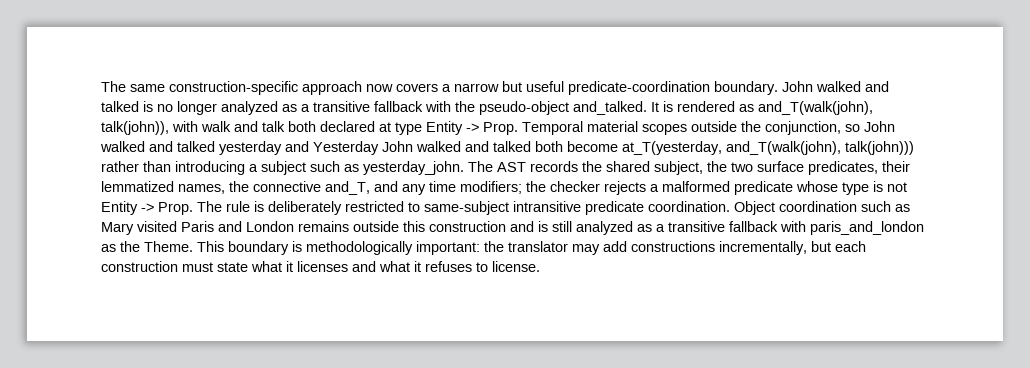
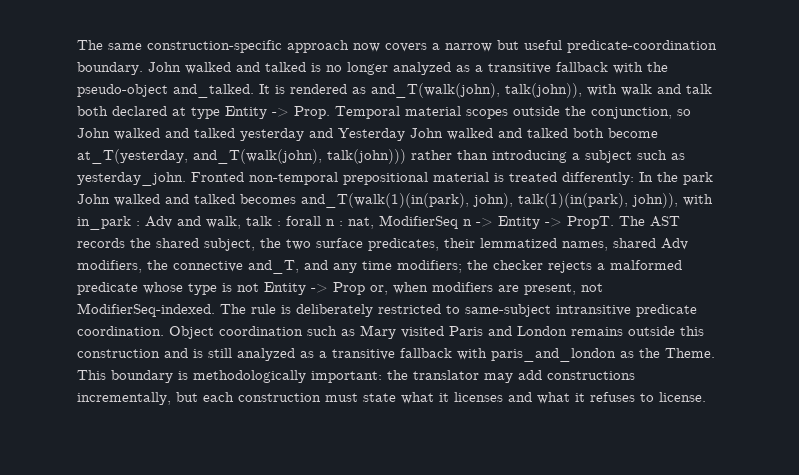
+ Fronted non-temporal prepositional material is treated differently: In the park John walked and talked becomes and_T(walk(1)(in(park), john), talk(1)(in(park), john)), with in_park : Adv and walk, talk : forall n : nat, ModifierSeq n -> Entity -> PropT.
- The AST records the shared subject, the two surface predicates, their lemmatized names, the connective and_T, and any time modifiers; the checker rejects a malformed predicate whose type is not Entity -> Prop.
+ The AST records the shared subject, the two surface predicates, their lemmatized names, shared Adv modifiers, the connective and_T, and any time modifiers; the checker rejects a malformed predicate whose type is not Entity -> Prop or, when modifiers are present, not ModifierSeq-indexed.

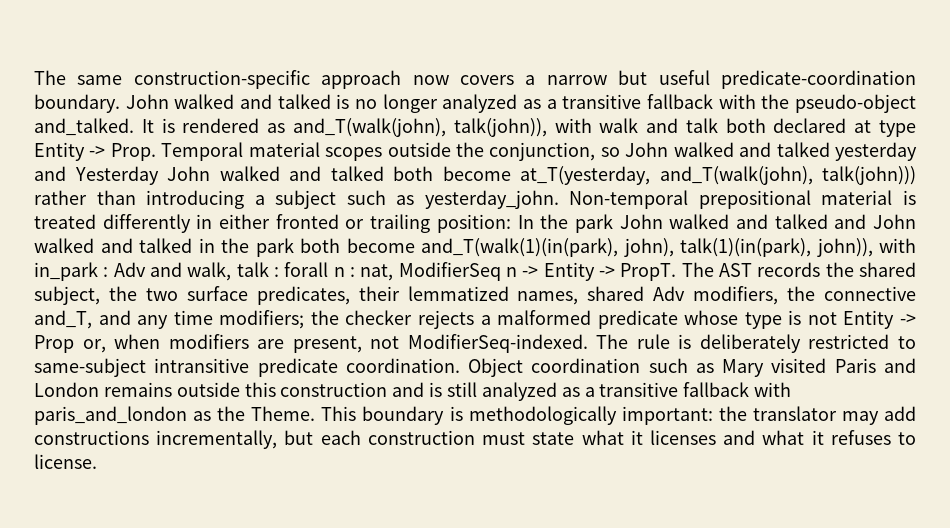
- Fronted non-temporal prepositional material is treated differently: In the park John walked and talked becomes and_T(walk(1)(in(park), john), talk(1)(in(park), john)), with in_park : Adv and walk, talk : forall n : nat, ModifierSeq n -> Entity -> PropT.
+ Non-temporal prepositional material is treated differently in either fronted or trailing position: In the park John walked and talked and John walked and talked in the park both become and_T(walk(1)(in(park), john), talk(1)(in(park), john)), with in_park : Adv and walk, talk : forall n : nat, ModifierSeq n -> Entity -> PropT.

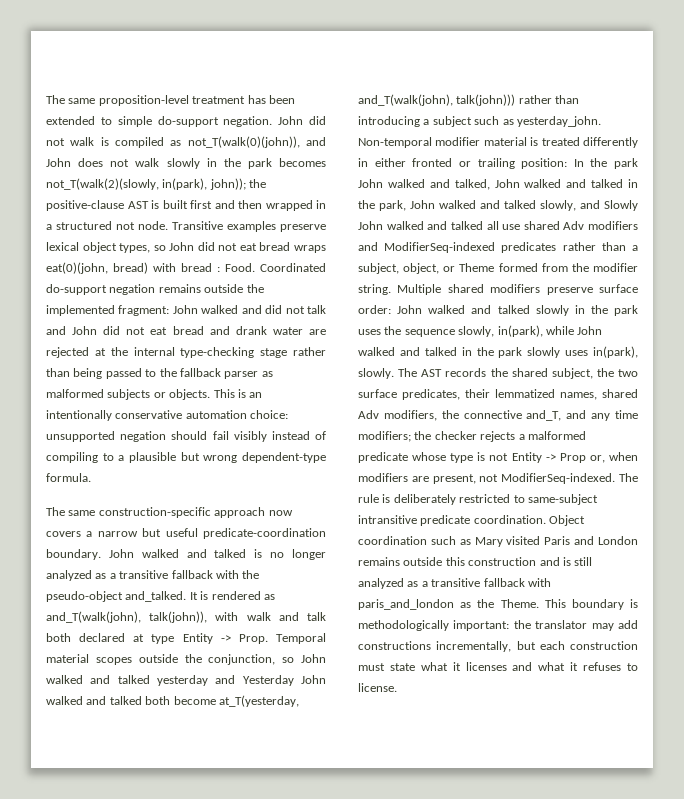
+ The same proposition-level treatment has been extended to simple do-support negation. John did not walk is compiled as not_T(walk(0)(john)), and John does not walk slowly in the park becomes not_T(walk(2)(slowly, in(park), john)); the positive-clause AST is built first and then wrapped in a structured not node. Transitive examples preserve lexical object types, so John did not eat bread wraps eat(0)(john, bread) with bread : Food. Coordinated do-support negation remains outside the implemented fragment: John walked and did not talk and John did not eat bread and drank water are rejected at the internal type-checking stage rather than being passed to the fallback parser as malformed subjects or objects. This is an intentionally conservative automation choice: unsupported negation should fail visibly instead of compiling to a plausible but wrong dependent-type formula.
- Non-temporal prepositional material is treated differently in either fronted or trailing position: In the park John walked and talked and John walked and talked in the park both become and_T(walk(1)(in(park), john), talk(1)(in(park), john)), with in_park : Adv and walk, talk : forall n : nat, ModifierSeq n -> Entity -> PropT.
+ Non-temporal modifier material is treated differently in either fronted or trailing position: In the park John walked and talked, John walked and talked in the park, John walked and talked slowly, and Slowly John walked and talked all use shared Adv modifiers and ModifierSeq-indexed predicates rather than a subject, object, or Theme formed from the modifier string. Multiple shared modifiers preserve surface order: John walked and talked slowly in the park uses the sequence slowly, in(park), while John walked and talked in the park slowly uses in(park), slowly.

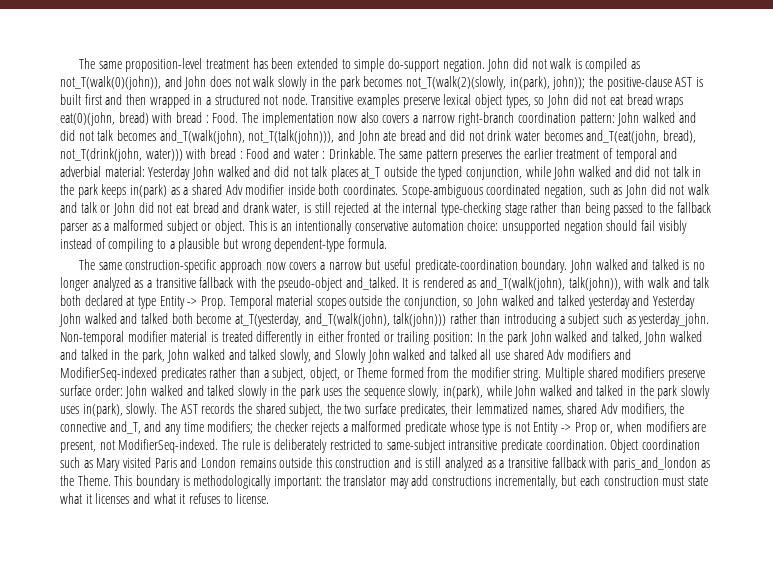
- Coordinated do-support negation remains outside the implemented fragment: John walked and did not talk and John did not eat bread and drank water are rejected at the internal type-checking stage rather than being passed to the fallback parser as malformed subjects or objects.
+ The implementation now also covers a narrow right-branch coordination pattern: John walked and did not talk becomes and_T(walk(john), not_T(talk(john))), and John ate bread and did not drink water becomes and_T(eat(john, bread), not_T(drink(john, water))) with bread : Food and water : Drinkable. The same pattern preserves the earlier treatment of temporal and adverbial material: Yesterday John walked and did not talk places at_T outside the typed conjunction, while John walked and did not talk in the park keeps in(park) as a shared Adv modifier inside both coordinates. Scope-ambiguous coordinated negation, such as John did not walk and talk or John did not eat bread and drank water, is still rejected at the internal type-checking stage rather than being passed to the fallback parser as a malformed subject or object.

